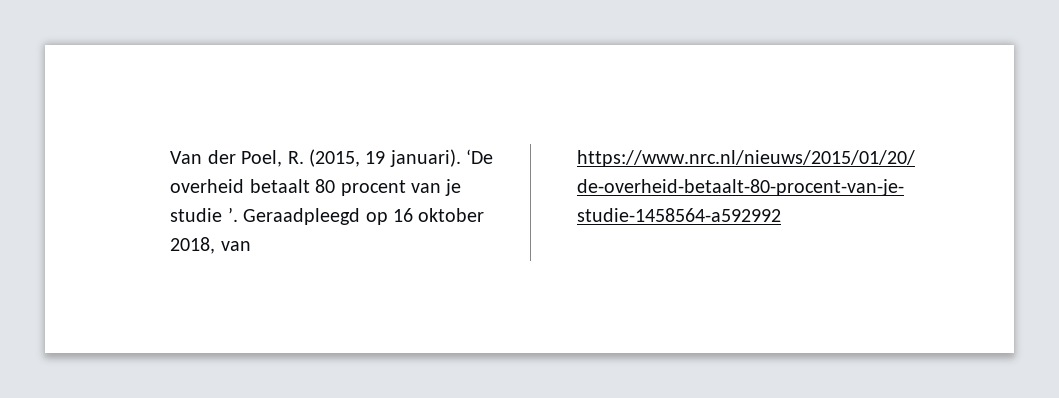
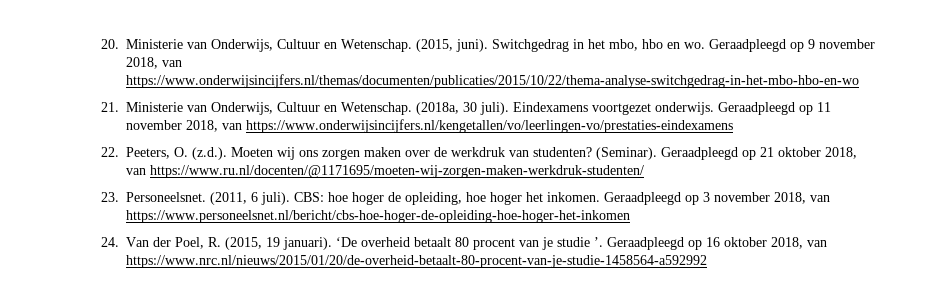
- Van der Poel, R. (2015, 19 januari).
+ 20. Ministerie van Onderwijs, Cultuur en Wetenschap. (2015, juni). Switchgedrag in het mbo, hbo en wo. Geraadpleegd op 9 november 2018, van https://www.onderwijsincijfers.nl/themas/documenten/publicaties/2015/10/22/thema-analyse-switchgedrag-in-het-mbo-hbo-en-wo
+ 21. Ministerie van Onderwijs, Cultuur en Wetenschap. (2018a, 30 juli). Eindexamens voortgezet onderwijs. Geraadpleegd op 11 november 2018, van https://www.onderwijsincijfers.nl/kengetallen/vo/leerlingen-vo/prestaties-eindexamens
+ 22. Peeters, O. (z.d.). Moeten wij ons zorgen maken over de werkdruk van studenten? (Seminar). Geraadpleegd op 21 oktober 2018, van https://www.ru.nl/docenten/@1171695/moeten-wij-zorgen-maken-werkdruk-studenten/
+ 23. Personeelsnet. (2011, 6 juli). CBS: hoe hoger de opleiding, hoe hoger het inkomen. Geraadpleegd op 3 november 2018, van https://www.personeelsnet.nl/bericht/cbs-hoe-hoger-de-opleiding-hoe-hoger-het-inkomen
+ 24. Van der Poel, R. (2015, 19 januari).

